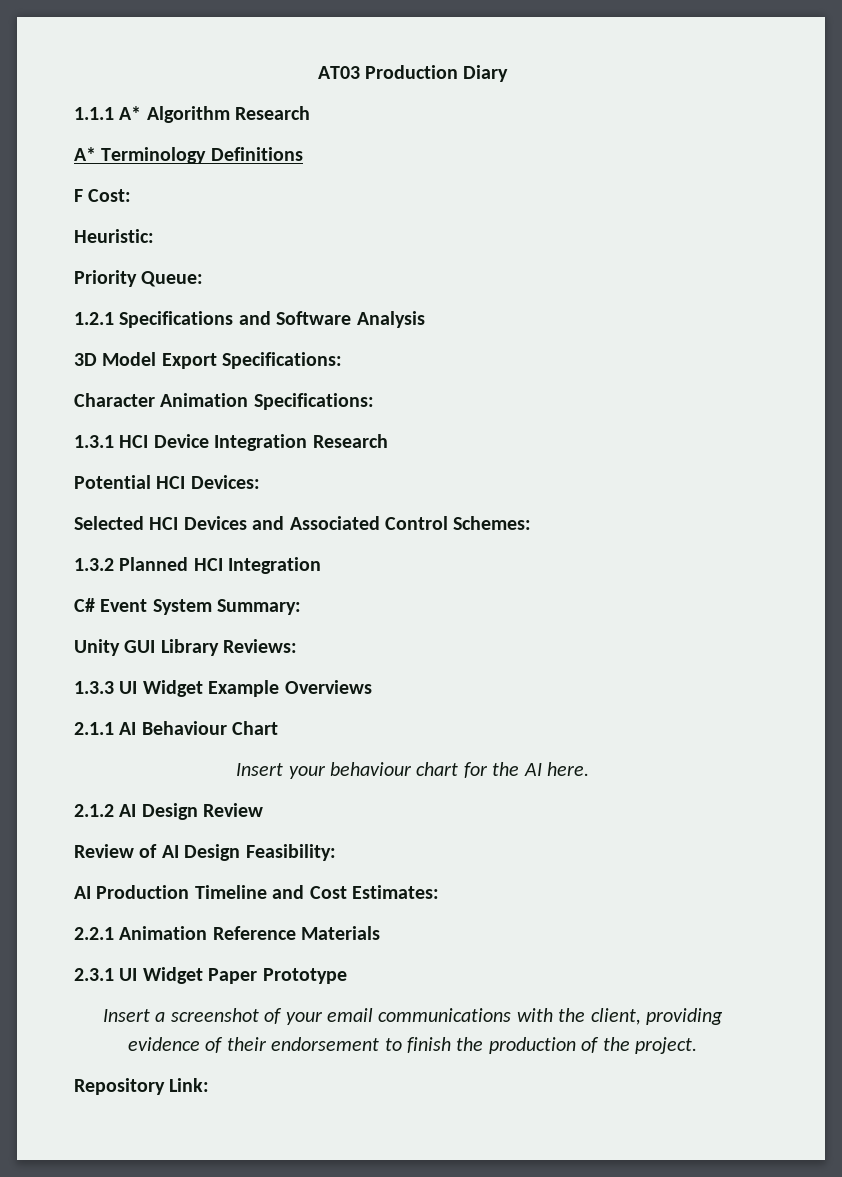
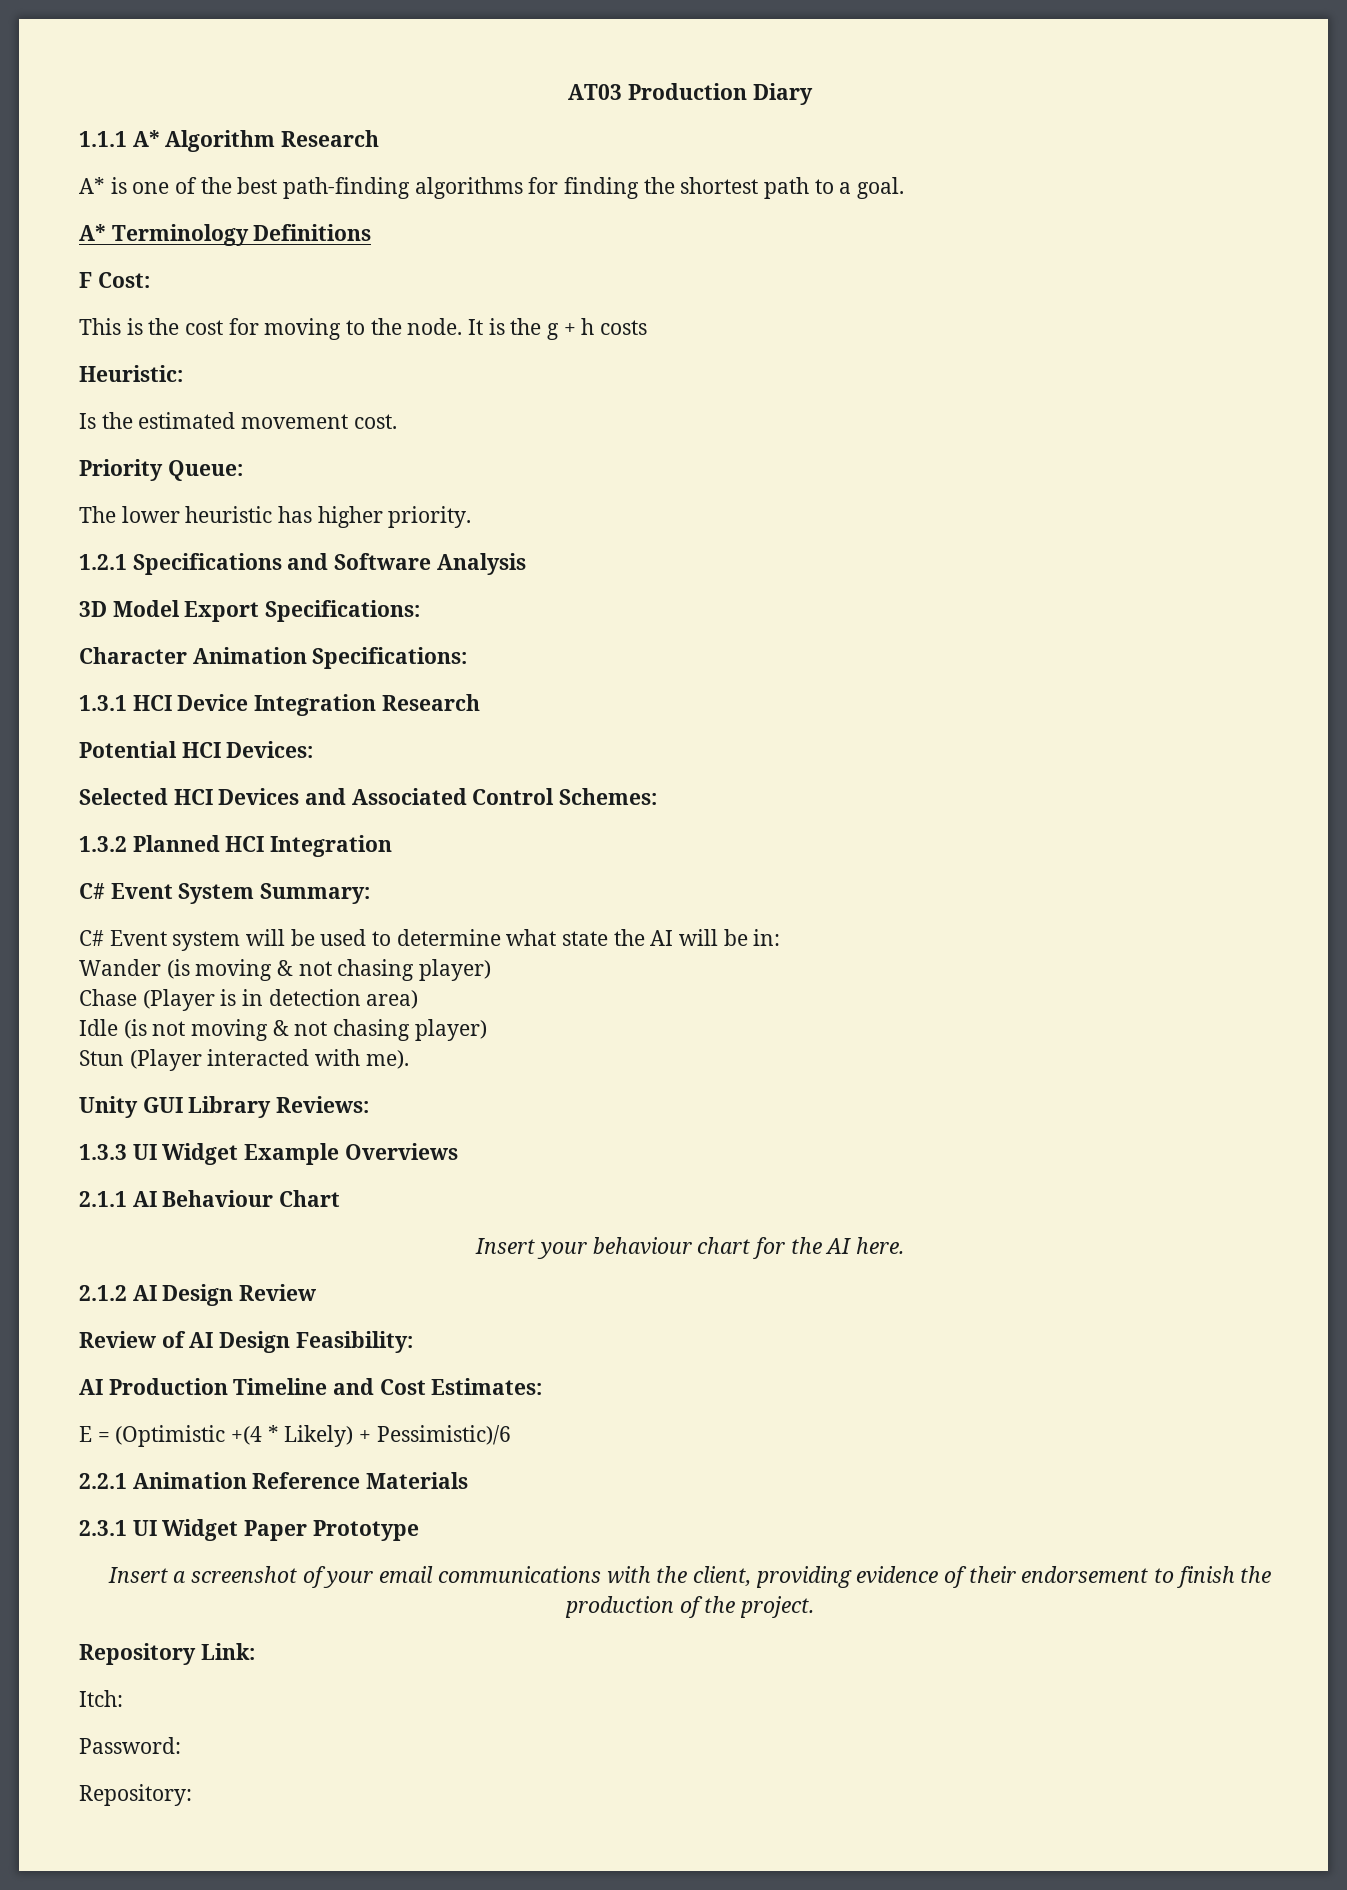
+ A* is one of the best path-finding algorithms for finding the shortest path to a goal.
+ This is the cost for moving to the node. It is the g + h costs
  Heuristic:
+ Is the estimated movement cost.
  Priority Queue:
+ The lower heuristic has higher priority.
+ C# Event system will be used to determine what state the AI will be in:
+ Wander (is moving & not chasing player)
+ Chase (Player is in detection area)
+ Idle (is not moving & not chasing player)
+ Stun (Player interacted with me).
+ E = (Optimistic +(4 * Likely) + Pessimistic)/6
+ Itch:
+ Password:
+ Repository:

